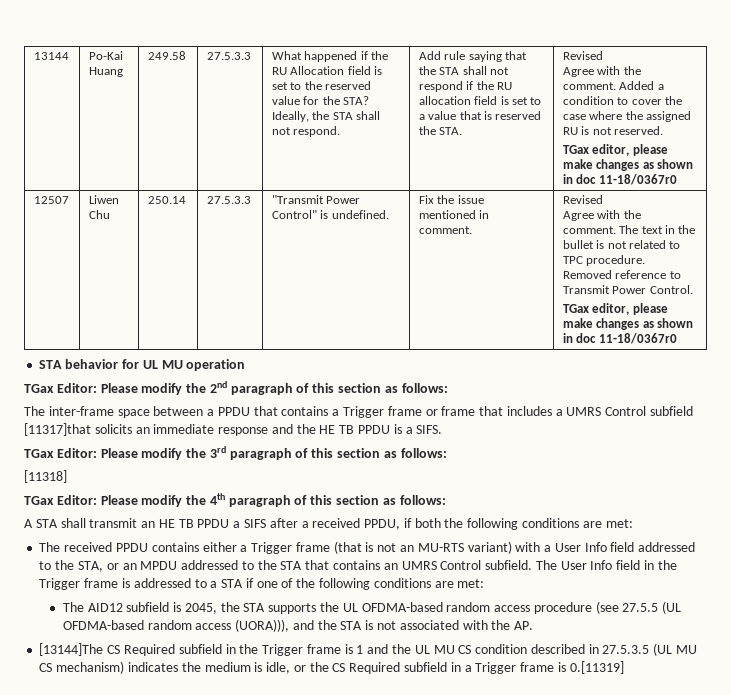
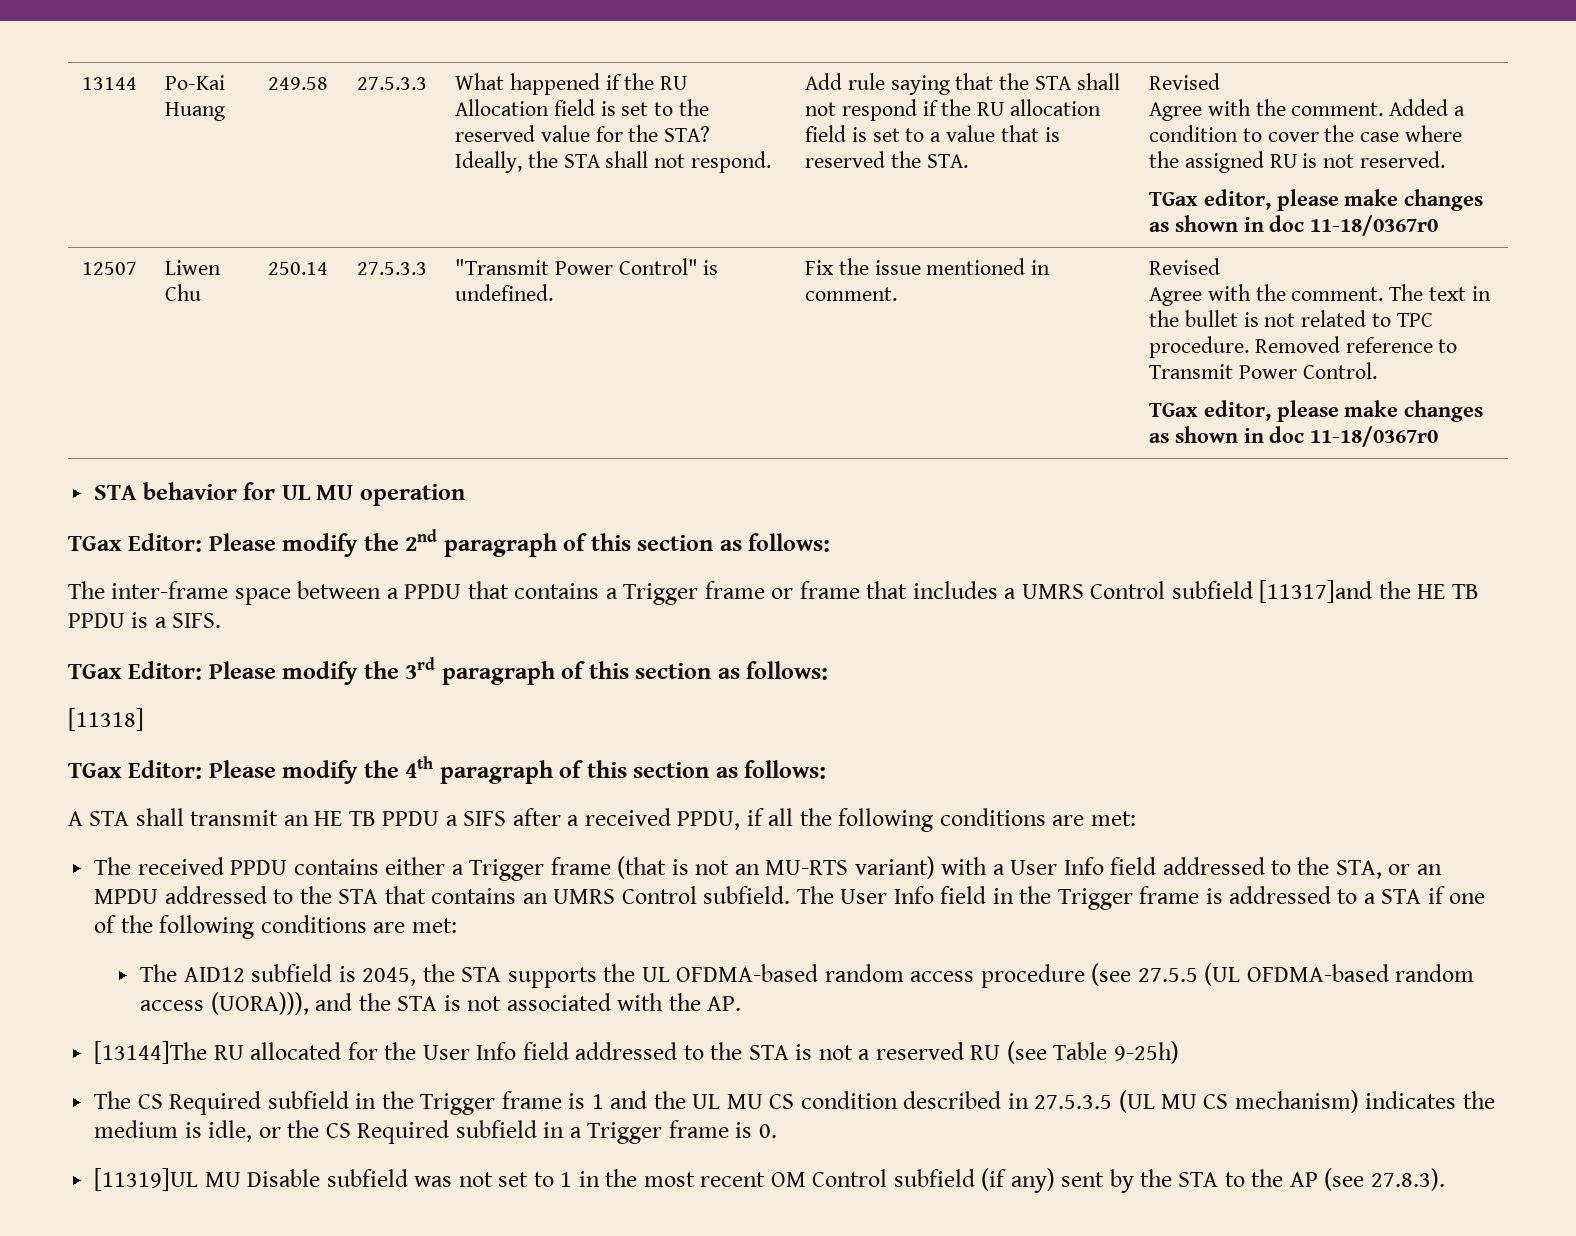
- The inter-frame space between a PPDU that contains a Trigger frame or frame that includes a UMRS Control subfield [11317]that solicits an immediate response and the HE TB PPDU is a SIFS.
+ The inter-frame space between a PPDU that contains a Trigger frame or frame that includes a UMRS Control subfield [11317]and the HE TB PPDU is a SIFS.
- A STA shall transmit an HE TB PPDU a SIFS after a received PPDU, if both the following conditions are met:
+ A STA shall transmit an HE TB PPDU a SIFS after a received PPDU, if all the following conditions are met:
- [13144]The CS Required subfield in the Trigger frame is 1 and the UL MU CS condition described in 27.5.3.5 (UL MU CS mechanism) indicates the medium is idle, or the CS Required subfield in a Trigger frame is 0.[11319]
+ [13144]The RU allocated for the User Info field addressed to the STA is not a reserved RU (see Table 9-25h)
+ The CS Required subfield in the Trigger frame is 1 and the UL MU CS condition described in 27.5.3.5 (UL MU CS mechanism) indicates the medium is idle, or the CS Required subfield in a Trigger frame is 0.
+ [11319]UL MU Disable subfield was not set to 1 in the most recent OM Control subfield (if any) sent by the STA to the AP (see 27.8.3).

